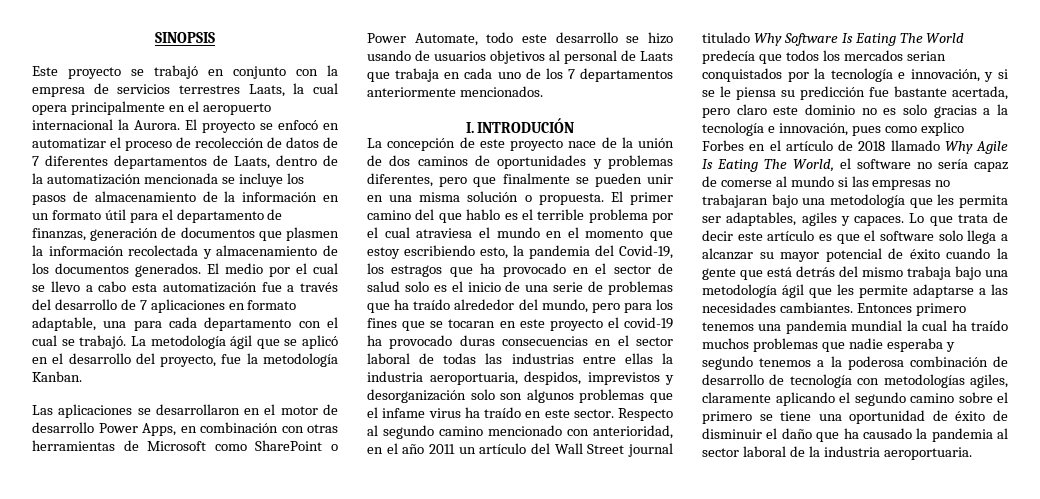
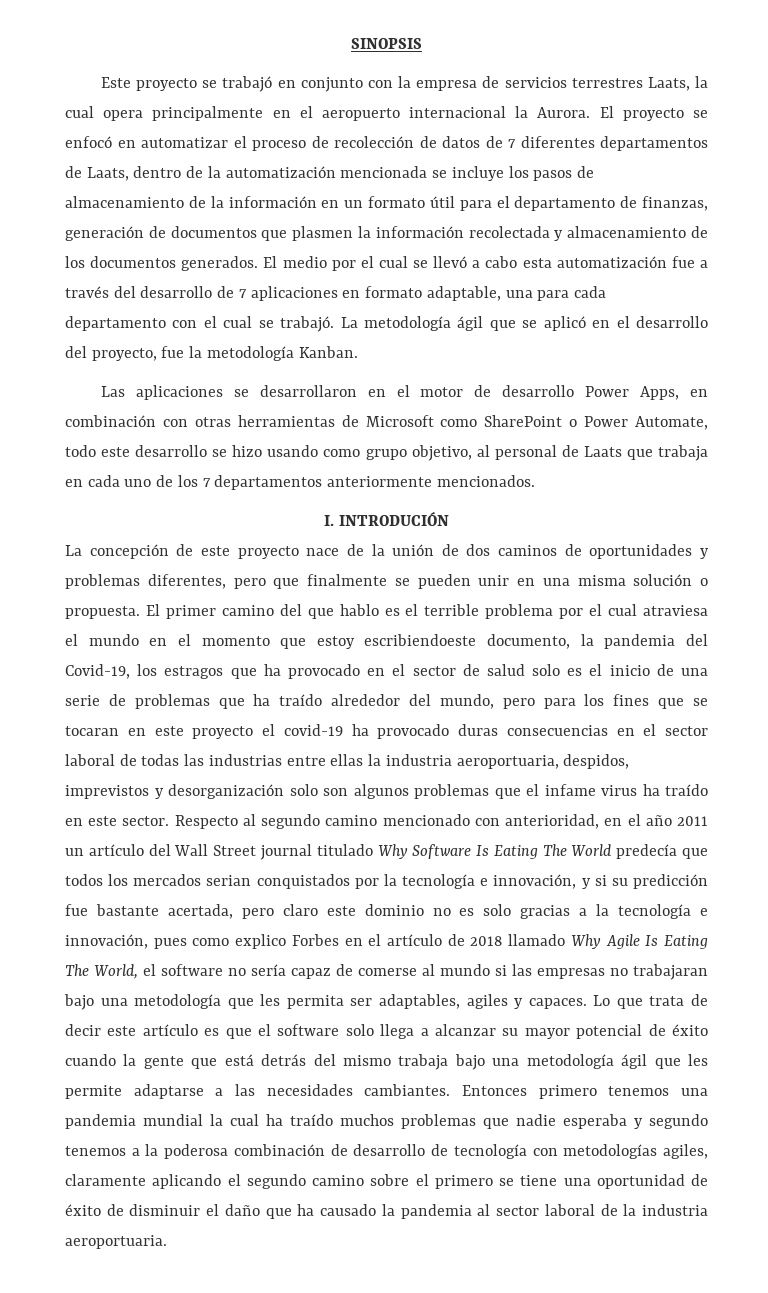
- El medio por el cual se llevo a cabo esta automatización fue a través del desarrollo de 7 aplicaciones en formato adaptable, una para cada departamento con el cual se trabajó.
+ El medio por el cual se llevó a cabo esta automatización fue a través del desarrollo de 7 aplicaciones en formato adaptable, una para cada departamento con el cual se trabajó.
- Las aplicaciones se desarrollaron en el motor de desarrollo Power Apps, en combinación con otras herramientas de Microsoft como SharePoint o Power Automate, todo este desarrollo se hizo usando de usuarios objetivos al personal de Laats que trabaja en cada uno de los 7 departamentos anteriormente mencionados.
+ Las aplicaciones se desarrollaron en el motor de desarrollo Power Apps, en combinación con otras herramientas de Microsoft como SharePoint o Power Automate, todo este desarrollo se hizo usando como grupo objetivo, al personal de Laats que trabaja en cada uno de los 7 departamentos anteriormente mencionados.
- El primer camino del que hablo es el terrible problema por el cual atraviesa el mundo en el momento que estoy escribiendo esto, la pandemia del Covid-19, los estragos que ha provocado en el sector de salud solo es el inicio de una serie de problemas que ha traído alrededor del mundo, pero para los fines que se tocaran en este proyecto el covid-19 ha provocado duras consecuencias en el sector laboral de todas las industrias entre ellas la industria aeroportuaria, despidos, imprevistos y desorganización solo son algunos problemas que el infame virus ha traído en este sector.
+ El primer camino del que hablo es el terrible problema por el cual atraviesa el mundo en el momento que estoy escribiendoeste documento, la pandemia del Covid-19, los estragos que ha provocado en el sector de salud solo es el inicio de una serie de problemas que ha traído alrededor del mundo, pero para los fines que se tocaran en este proyecto el covid-19 ha provocado duras consecuencias en el sector laboral de todas las industrias entre ellas la industria aeroportuaria, despidos, imprevistos y desorganización solo son algunos problemas que el infame virus ha traído en este sector.
- Respecto al segundo camino mencionado con anterioridad, en el año 2011 un artículo del Wall Street journal titulado Why Software Is Eating The World predecía que todos los mercados serian conquistados por la tecnología e innovación, y si se le piensa su predicción fue bastante acertada, pero claro este dominio no es solo gracias a la tecnología e innovación, pues como explico Forbes en el artículo de 2018 llamado Why Agile Is Eating The World, el software no sería capaz de comerse al mundo si las empresas no trabajaran bajo una metodología que les permita ser adaptables, agiles y capaces.
+ Respecto al segundo camino mencionado con anterioridad, en el año 2011 un artículo del Wall Street journal titulado Why Software Is Eating The World predecía que todos los mercados serian conquistados por la tecnología e innovación, y si su predicción fue bastante acertada, pero claro este dominio no es solo gracias a la tecnología e innovación, pues como explico Forbes en el artículo de 2018 llamado Why Agile Is Eating The World, el software no sería capaz de comerse al mundo si las empresas no trabajaran bajo una metodología que les permita ser adaptables, agiles y capaces.

